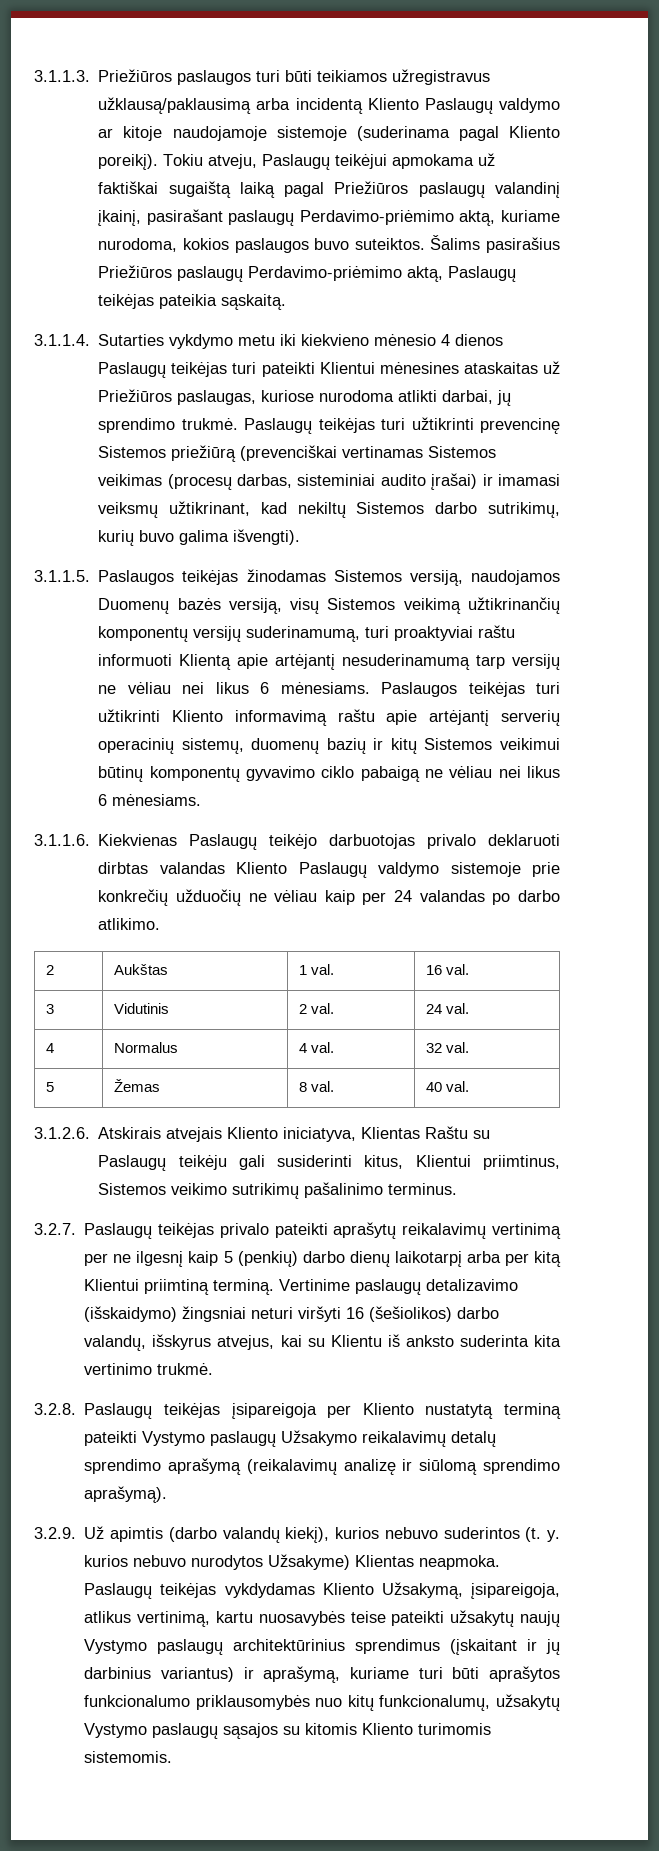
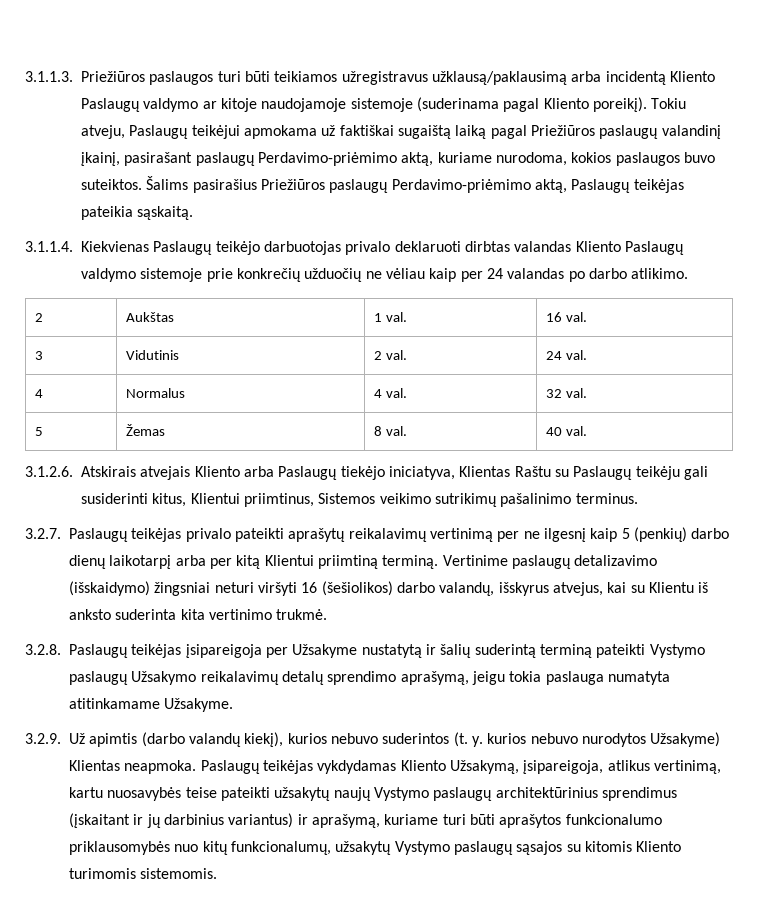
- 3.1.1.4. Sutarties vykdymo metu iki kiekvieno mėnesio 4 dienos Paslaugų teikėjas turi pateikti Klientui mėnesines ataskaitas už Priežiūros paslaugas, kuriose nurodoma atlikti darbai, jų sprendimo trukmė. Paslaugų teikėjas turi užtikrinti prevencinę Sistemos priežiūrą (prevenciškai vertinamas Sistemos veikimas (procesų darbas, sisteminiai audito įrašai) ir imamasi veiksmų užtikrinant, kad nekiltų Sistemos darbo sutrikimų, kurių buvo galima išvengti).
- 3.1.1.5. Paslaugos teikėjas žinodamas Sistemos versiją, naudojamos Duomenų bazės versiją, visų Sistemos veikimą užtikrinančių komponentų versijų suderinamumą, turi proaktyviai raštu informuoti Klientą apie artėjantį nesuderinamumą tarp versijų ne vėliau nei likus 6 mėnesiams. Paslaugos teikėjas turi užtikrinti Kliento informavimą raštu apie artėjantį serverių operacinių sistemų, duomenų bazių ir kitų Sistemos veikimui būtinų komponentų gyvavimo ciklo pabaigą ne vėliau nei likus 6 mėnesiams.
- 3.1.1.6. Kiekvienas Paslaugų teikėjo darbuotojas privalo deklaruoti dirbtas valandas Kliento Paslaugų valdymo sistemoje prie konkrečių užduočių ne vėliau kaip per 24 valandas po darbo atlikimo.
+ 3.1.1.4. Kiekvienas Paslaugų teikėjo darbuotojas privalo deklaruoti dirbtas valandas Kliento Paslaugų valdymo sistemoje prie konkrečių užduočių ne vėliau kaip per 24 valandas po darbo atlikimo.
- 3.1.2.6. Atskirais atvejais Kliento iniciatyva, Klientas Raštu su Paslaugų teikėju gali susiderinti kitus, Klientui priimtinus, Sistemos veikimo sutrikimų pašalinimo terminus.
+ 3.1.2.6. Atskirais atvejais Kliento arba Paslaugų tiekėjo iniciatyva, Klientas Raštu su Paslaugų teikėju gali susiderinti kitus, Klientui priimtinus, Sistemos veikimo sutrikimų pašalinimo terminus.
- 3.2.8. Paslaugų teikėjas įsipareigoja per Kliento nustatytą terminą pateikti Vystymo paslaugų Užsakymo reikalavimų detalų sprendimo aprašymą (reikalavimų analizę ir siūlomą sprendimo aprašymą).
+ 3.2.8. Paslaugų teikėjas įsipareigoja per Užsakyme nustatytą ir šalių suderintą terminą pateikti Vystymo paslaugų Užsakymo reikalavimų detalų sprendimo aprašymą, jeigu tokia paslauga numatyta atitinkamame Užsakyme.

